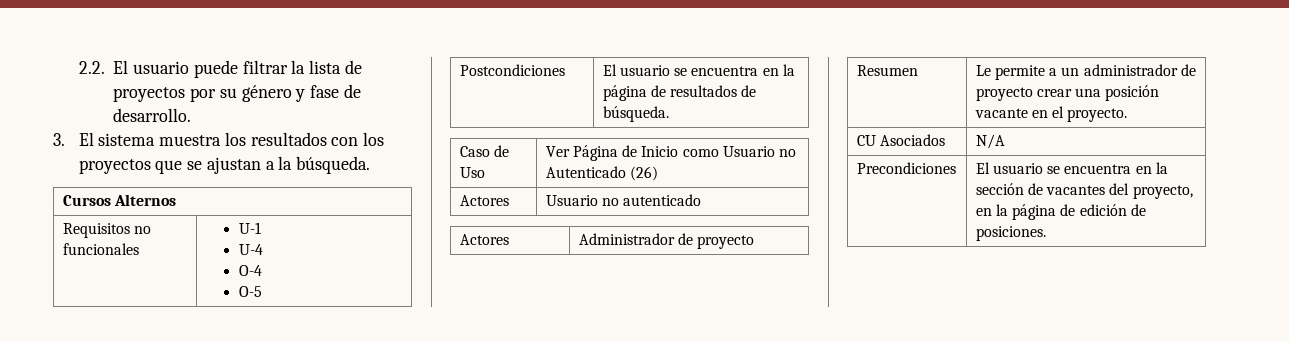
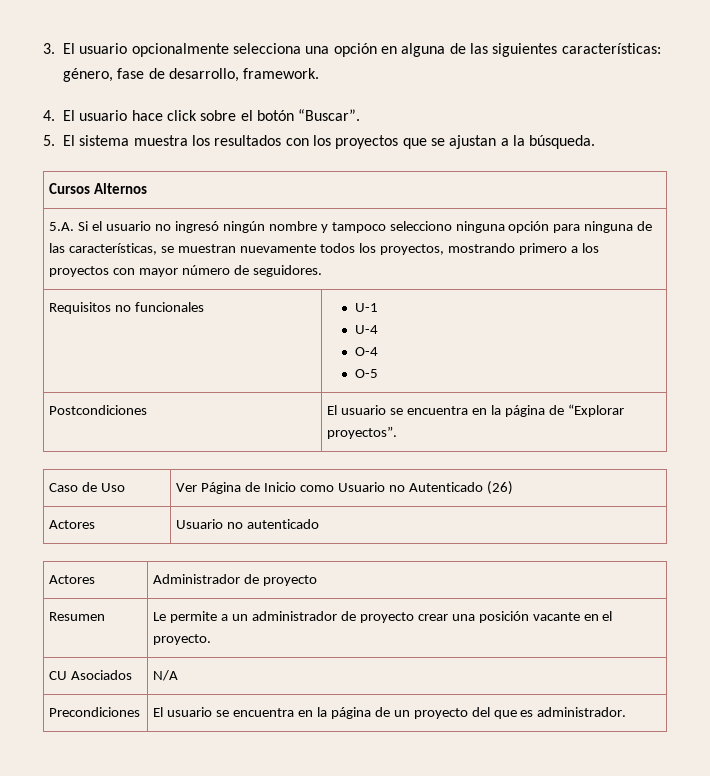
- 2.2. El usuario puede filtrar la lista de proyectos por su género y fase de desarrollo.
- 3. El sistema muestra los resultados con los proyectos que se ajustan a la búsqueda.
+ 3. El usuario opcionalmente selecciona una opción en alguna de las siguientes características: género, fase de desarrollo, framework.
+ 4. El usuario hace click sobre el botón “Buscar”.
+ 5. El sistema muestra los resultados con los proyectos que se ajustan a la búsqueda.
+ 5.A. Si el usuario no ingresó ningún nombre y tampoco selecciono ninguna opción para ninguna de las características, se muestran nuevamente todos los proyectos, mostrando primero a los proyectos con mayor número de seguidores.
- Postcondiciones | El usuario se encuentra en la página de resultados de búsqueda.
+ Postcondiciones | El usuario se encuentra en la página de “Explorar proyectos”.
- Precondiciones | El usuario se encuentra en la sección de vacantes del proyecto, en la página de edición de posiciones.
+ Precondiciones | El usuario se encuentra en la página de un proyecto del que es administrador.

